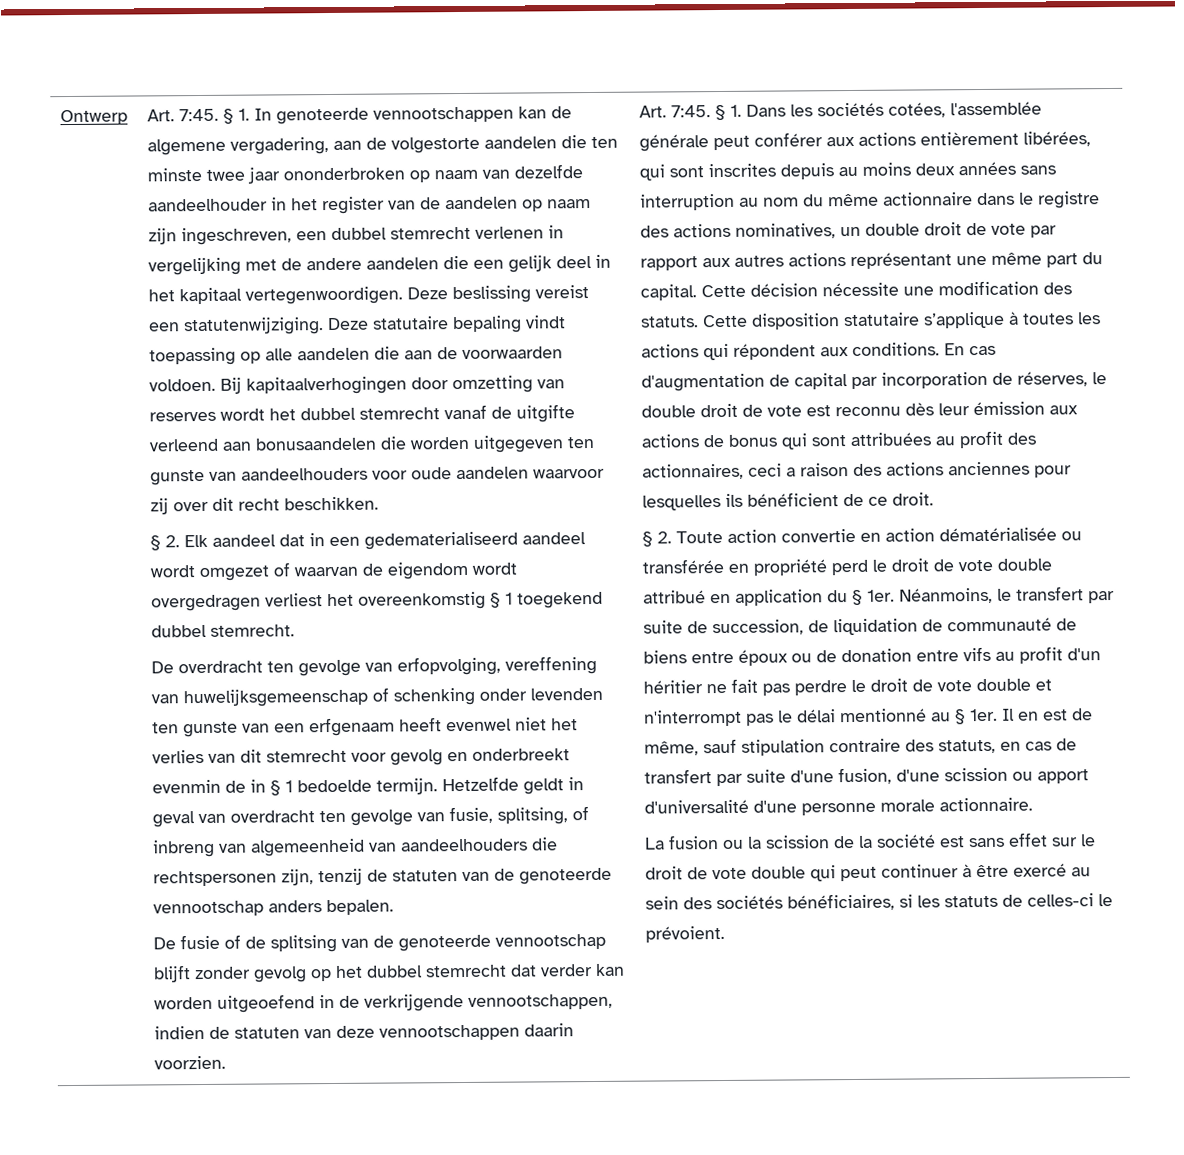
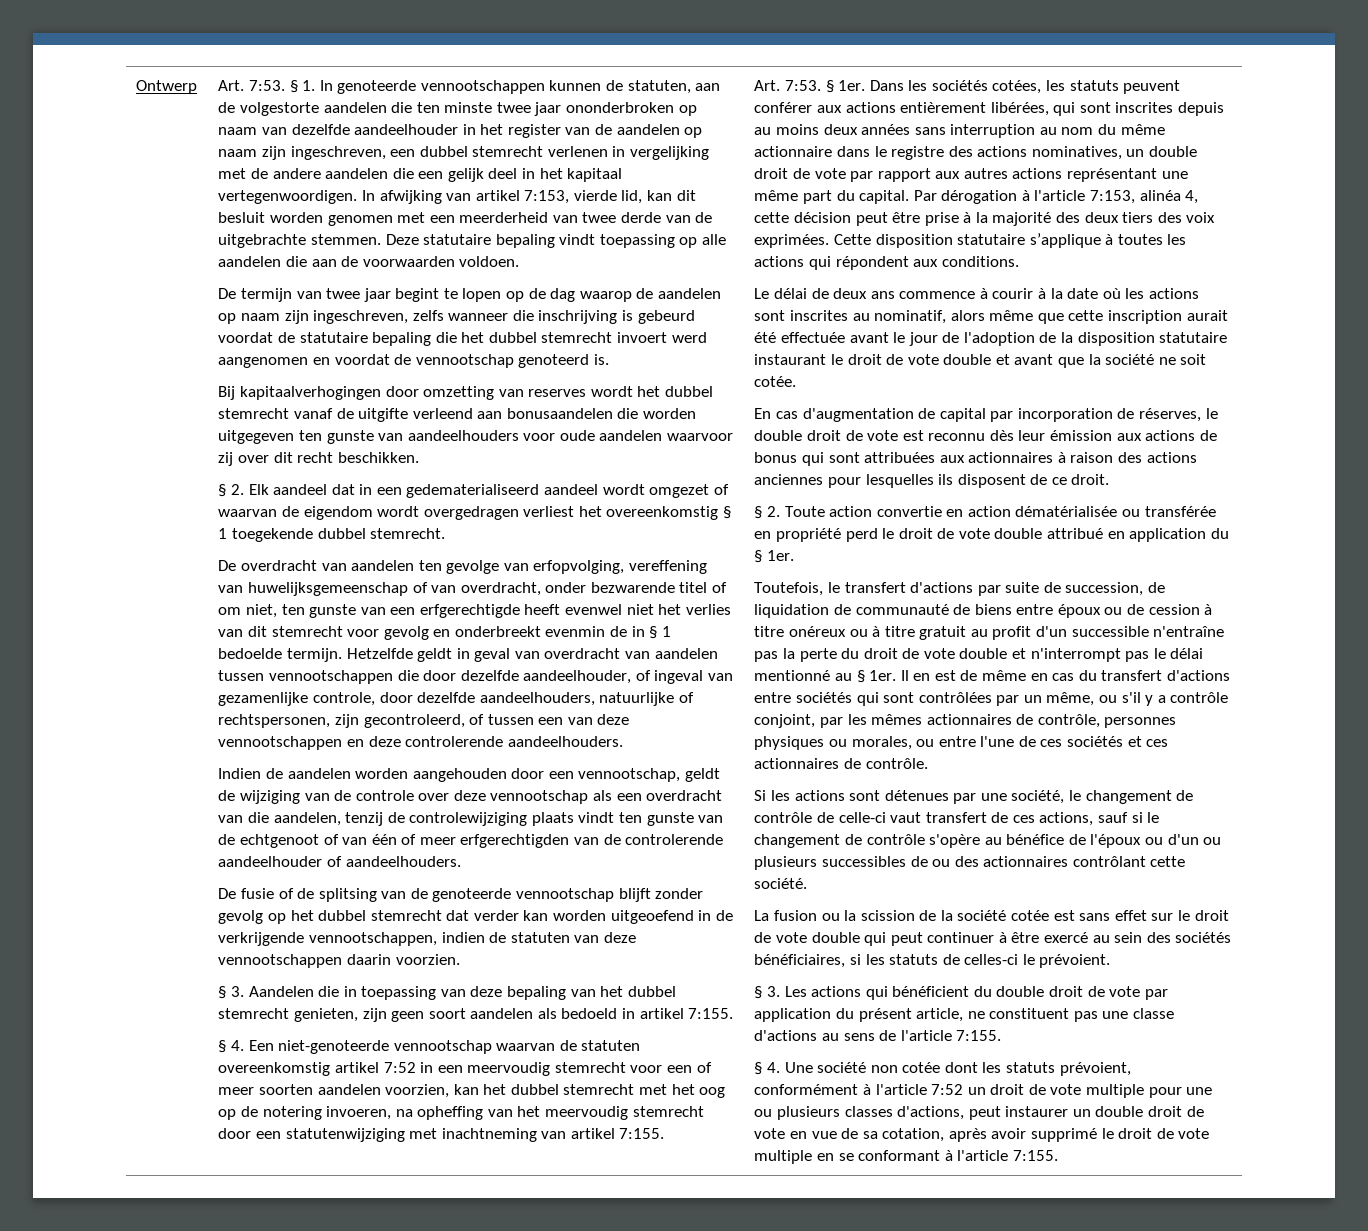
- Ontwerp | Art. 7:45.
+ Ontwerp | Art. 7:53.
- § 1. In genoteerde vennootschappen kan de algemene vergadering, aan de volgestorte aandelen die ten minste twee jaar ononderbroken op naam van dezelfde aandeelhouder in het register van de aandelen op naam zijn ingeschreven, een dubbel stemrecht verlenen in vergelijking met de andere aandelen die een gelijk deel in het kapitaal vertegenwoordigen.
+ § 1. In genoteerde vennootschappen kunnen de statuten, aan de volgestorte aandelen die ten minste twee jaar ononderbroken op naam van dezelfde aandeelhouder in het register van de aandelen op naam zijn ingeschreven, een dubbel stemrecht verlenen in vergelijking met de andere aandelen die een gelijk deel in het kapitaal vertegenwoordigen.
- Deze beslissing vereist een statutenwijziging.
+ In afwijking van artikel 7:153, vierde lid, kan dit besluit worden genomen met een meerderheid van twee derde van de uitgebrachte stemmen.
- Deze statutaire bepaling vindt toepassing op alle aandelen die aan de voorwaarden voldoen. Bij kapitaalverhogingen door omzetting van reserves wordt het dubbel stemrecht vanaf de uitgifte verleend aan bonusaandelen die worden uitgegeven ten gunste van aandeelhouders voor oude aandelen waarvoor zij over dit recht beschikken.
+ Deze statutaire bepaling vindt toepassing op alle aandelen die aan de voorwaarden voldoen.
+ De termijn van twee jaar begint te lopen op de dag waarop de aandelen op naam zijn ingeschreven, zelfs wanneer die inschrijving is gebeurd voordat de statutaire bepaling die het dubbel stemrecht invoert werd aangenomen en voordat de vennootschap genoteerd is.
+ Bij kapitaalverhogingen door omzetting van reserves wordt het dubbel stemrecht vanaf de uitgifte verleend aan bonusaandelen die worden uitgegeven ten gunste van aandeelhouders voor oude aandelen waarvoor zij over dit recht beschikken.
- § 2. Elk aandeel dat in een gedematerialiseerd aandeel wordt omgezet of waarvan de eigendom wordt overgedragen verliest het overeenkomstig § 1 toegekend dubbel stemrecht.
+ § 2. Elk aandeel dat in een gedematerialiseerd aandeel wordt omgezet of waarvan de eigendom wordt overgedragen verliest het overeenkomstig § 1 toegekende dubbel stemrecht.
- De overdracht ten gevolge van erfopvolging, vereffening van huwelijksgemeenschap of schenking onder levenden ten gunste van een erfgenaam heeft evenwel niet het verlies van dit stemrecht voor gevolg en onderbreekt evenmin de in § 1 bedoelde termijn.
+ De overdracht van aandelen ten gevolge van erfopvolging, vereffening van huwelijksgemeenschap of van overdracht, onder bezwarende titel of om niet, ten gunste van een erfgerechtigde heeft evenwel niet het verlies van dit stemrecht voor gevolg en onderbreekt evenmin de in § 1 bedoelde termijn.
- Hetzelfde geldt in geval van overdracht ten gevolge van fusie, splitsing, of inbreng van algemeenheid van aandeelhouders die rechtspersonen zijn, tenzij de statuten van de genoteerde vennootschap anders bepalen.
+ Hetzelfde geldt in geval van overdracht van aandelen tussen vennootschappen die door dezelfde aandeelhouder, of ingeval van gezamenlijke controle, door dezelfde aandeelhouders, natuurlijke of rechtspersonen, zijn gecontroleerd, of tussen een van deze vennootschappen en deze controlerende aandeelhouders.
+ Indien de aandelen worden aangehouden door een vennootschap, geldt de wijziging van de controle over deze vennootschap als een overdracht van die aandelen, tenzij de controlewijziging plaats vindt ten gunste van de echtgenoot of van één of meer erfgerechtigden van de controlerende aandeelhouder of aandeelhouders.
- Art. 7:45. § 1. Dans les sociétés cotées, l'assemblée générale peut conférer aux actions entièrement libérées, qui sont inscrites depuis au moins deux années sans interruption au nom du même actionnaire dans le registre des actions nominatives, un double droit de vote par rapport aux autres actions représentant une même part du capital.
+ § 3. Aandelen die in toepassing van deze bepaling van het dubbel stemrecht genieten, zijn geen soort aandelen als bedoeld in artikel 7:155.
+ § 4. Een niet-genoteerde vennootschap waarvan de statuten overeenkomstig artikel 7:52 in een meervoudig stemrecht voor een of meer soorten aandelen voorzien, kan het dubbel stemrecht met het oog op de notering invoeren, na opheffing van het meervoudig stemrecht door een statutenwijziging met inachtneming van artikel 7:155. | Art. 7:53. § 1er. Dans les sociétés cotées, les statuts peuvent conférer aux actions entièrement libérées, qui sont inscrites depuis au moins deux années sans interruption au nom du même actionnaire dans le registre des actions nominatives, un double droit de vote par rapport aux autres actions représentant une même part du capital.
- Cette décision nécessite une modification des statuts.
+ Par dérogation à l'article 7:153, alinéa 4, cette décision peut être prise à la majorité des deux tiers des voix exprimées.
- Cette disposition statutaire s’applique à toutes les actions qui répondent aux conditions. En cas d'augmentation de capital par incorporation de réserves, le double droit de vote est reconnu dès leur émission aux actions de bonus qui sont attribuées au profit des actionnaires, ceci a raison des actions anciennes pour lesquelles ils bénéficient de ce droit.
+ Cette disposition statutaire s’applique à toutes les actions qui répondent aux conditions.
+ Le délai de deux ans commence à courir à la date où les actions sont inscrites au nominatif, alors même que cette inscription aurait été effectuée avant le jour de l'adoption de la disposition statutaire instaurant le droit de vote double et avant que la société ne soit cotée.
+ En cas d'augmentation de capital par incorporation de réserves, le double droit de vote est reconnu dès leur émission aux actions de bonus qui sont attribuées aux actionnaires à raison des actions anciennes pour lesquelles ils disposent de ce droit.
- § 2. Toute action convertie en action dématérialisée ou transférée en propriété perd le droit de vote double attribué en application du § 1er. Néanmoins, le transfert par suite de succession, de liquidation de communauté de biens entre époux ou de donation entre vifs au profit d'un héritier ne fait pas perdre le droit de vote double et n'interrompt pas le délai mentionné au § 1er.
+ § 2. Toute action convertie en action dématérialisée ou transférée en propriété perd le droit de vote double attribué en application du § 1er.
+ Toutefois, le transfert d'actions par suite de succession, de liquidation de communauté de biens entre époux ou de cession à titre onéreux ou à titre gratuit au profit d'un successible n'entraîne pas la perte du droit de vote double et n'interrompt pas le délai mentionné au § 1er.
- Il en est de même, sauf stipulation contraire des statuts, en cas de transfert par suite d'une fusion, d'une scission ou apport d'universalité d'une personne morale actionnaire.
+ Il en est de même en cas du transfert d'actions entre sociétés qui sont contrôlées par un même, ou s'il y a contrôle conjoint, par les mêmes actionnaires de contrôle, personnes physiques ou morales, ou entre l'une de ces sociétés et ces actionnaires de contrôle.
+ Si les actions sont détenues par une société, le changement de contrôle de celle-ci vaut transfert de ces actions, sauf si le changement de contrôle s'opère au bénéfice de l'époux ou d'un ou plusieurs successibles de ou des actionnaires contrôlant cette société.
- La fusion ou la scission de la société est sans effet sur le droit de vote double qui peut continuer à être exercé au sein des sociétés bénéficiaires, si les statuts de celles-ci le prévoient.
+ La fusion ou la scission de la société cotée est sans effet sur le droit de vote double qui peut continuer à être exercé au sein des sociétés bénéficiaires, si les statuts de celles-ci le prévoient.
+ § 3. Les actions qui bénéficient du double droit de vote par application du présent article, ne constituent pas une classe d'actions au sens de l'article 7:155.
+ § 4. Une société non cotée dont les statuts prévoient, conformément à l'article 7:52 un droit de vote multiple pour une ou plusieurs classes d'actions, peut instaurer un double droit de vote en vue de sa cotation, après avoir supprimé le droit de vote multiple en se conformant à l'article 7:155.

